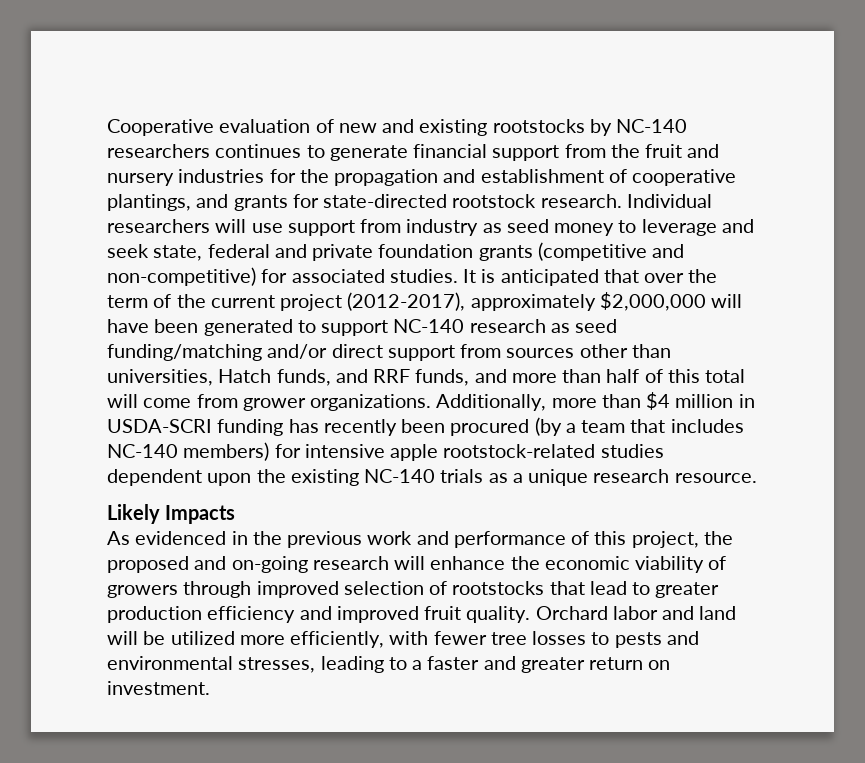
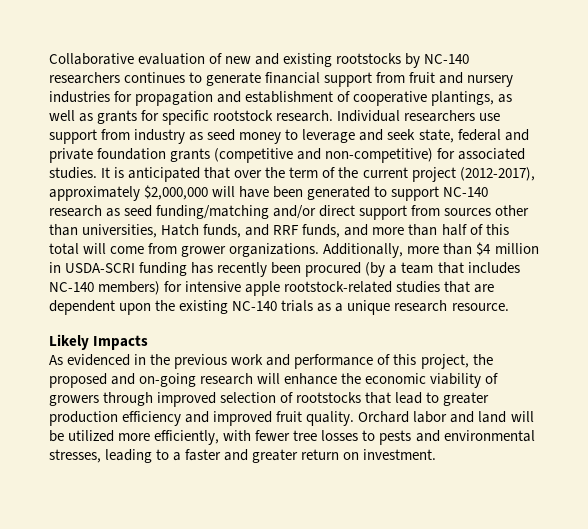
- Cooperative evaluation of new and existing rootstocks by NC-140 researchers continues to generate financial support from the fruit and nursery industries for the propagation and establishment of cooperative plantings, and grants for state-directed rootstock research.
+ Collaborative evaluation of new and existing rootstocks by NC-140 researchers continues to generate financial support from fruit and nursery industries for propagation and establishment of cooperative plantings, as well as grants for specific rootstock research.
- Individual researchers will use support from industry as seed money to leverage and seek state, federal and private foundation grants (competitive and non-competitive) for associated studies.
+ Individual researchers use support from industry as seed money to leverage and seek state, federal and private foundation grants (competitive and non-competitive) for associated studies.
- Additionally, more than $4 million in USDA-SCRI funding has recently been procured (by a team that includes NC-140 members) for intensive apple rootstock-related studies dependent upon the existing NC-140 trials as a unique research resource.
+ Additionally, more than $4 million in USDA-SCRI funding has recently been procured (by a team that includes NC-140 members) for intensive apple rootstock-related studies that are dependent upon the existing NC-140 trials as a unique research resource.

